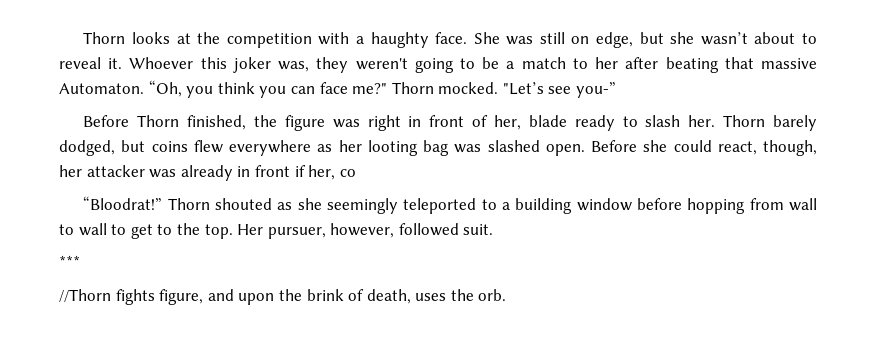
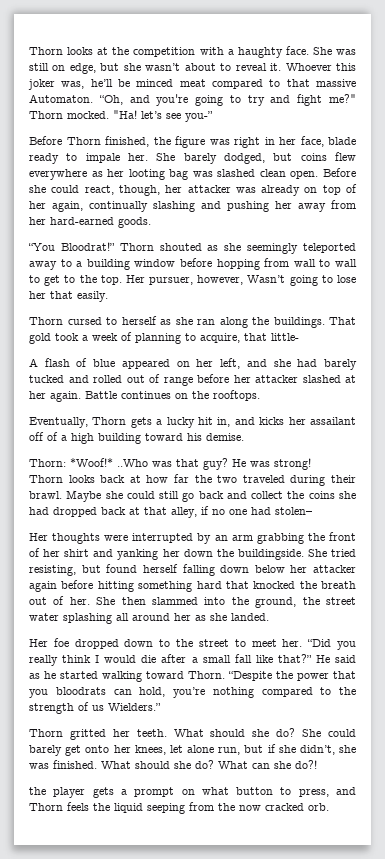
- Whoever this joker was, they weren't going to be a match to her after beating that massive Automaton. “Oh, you think you can face me?"
+ Whoever this joker was, he’ll be minced meat compared to that massive Automaton. “Oh, and you're going to try and fight me?"
- "Let’s see you-”
+ "Ha! let’s see you-”
- Before Thorn finished, the figure was right in front of her, blade ready to slash her. Thorn barely dodged, but coins flew everywhere as her looting bag was slashed open.
+ Before Thorn finished, the figure was right in her face, blade ready to impale her. She barely dodged, but coins flew everywhere as her looting bag was slashed clean open.
- Before she could react, though, her attacker was already in front if her, co
- “Bloodrat!”
+ Before she could react, though, her attacker was already on top of her again, continually slashing and pushing her away from her hard-earned goods.
+ “You Bloodrat!”
- Thorn shouted as she seemingly teleported to a building window before hopping from wall to wall to get to the top.
+ Thorn shouted as she seemingly teleported away to a building window before hopping from wall to wall to get to the top.
- Her pursuer, however, followed suit.
- ***
- //Thorn fights figure, and upon the brink of death, uses the orb.
+ Her pursuer, however, Wasn’t going to lose her that easily.
+ Thorn cursed to herself as she ran along the buildings. That gold took a week of planning to acquire, that little-
+ A flash of blue appeared on her left, and she had barely tucked and rolled out of range before her attacker slashed at her again. Battle continues on the rooftops.
+ Eventually, Thorn gets a lucky hit in, and kicks her assailant off of a high building toward his demise.
+ Thorn: *Woof!* ..Who was that guy? He was strong!
+ Thorn looks back at how far the two traveled during their brawl. Maybe she could still go back and collect the coins she had dropped back at that alley, if no one had stolen–
+ Her thoughts were interrupted by an arm grabbing the front of her shirt and yanking her down the buildingside. She tried resisting, but found herself falling down below her attacker again before hitting something hard that knocked the breath out of her. She then slammed into the ground, the street water splashing all around her as she landed.
+ Her foe dropped down to the street to meet her. “Did you really think I would die after a small fall like that?” He said as he started walking toward Thorn. “Despite the power that you bloodrats can hold, you’re nothing compared to the strength of us Wielders.”
+ Thorn gritted her teeth. What should she do? She could barely get onto her knees, let alone run, but if she didn’t, she was finished. What should she do? What can she do?!
+ the player gets a prompt on what button to press, and Thorn feels the liquid seeping from the now cracked orb.

